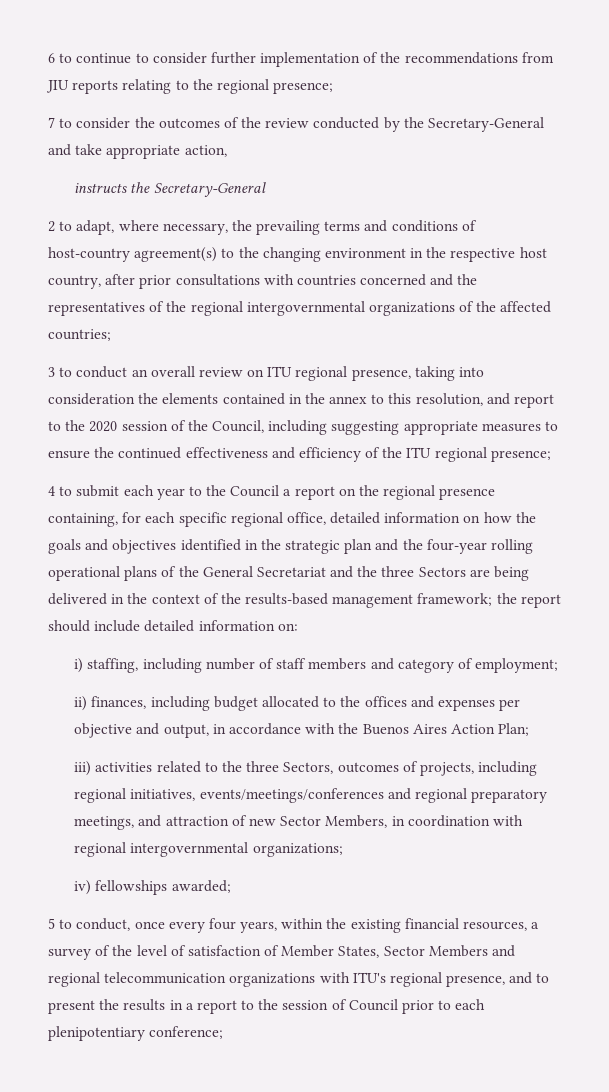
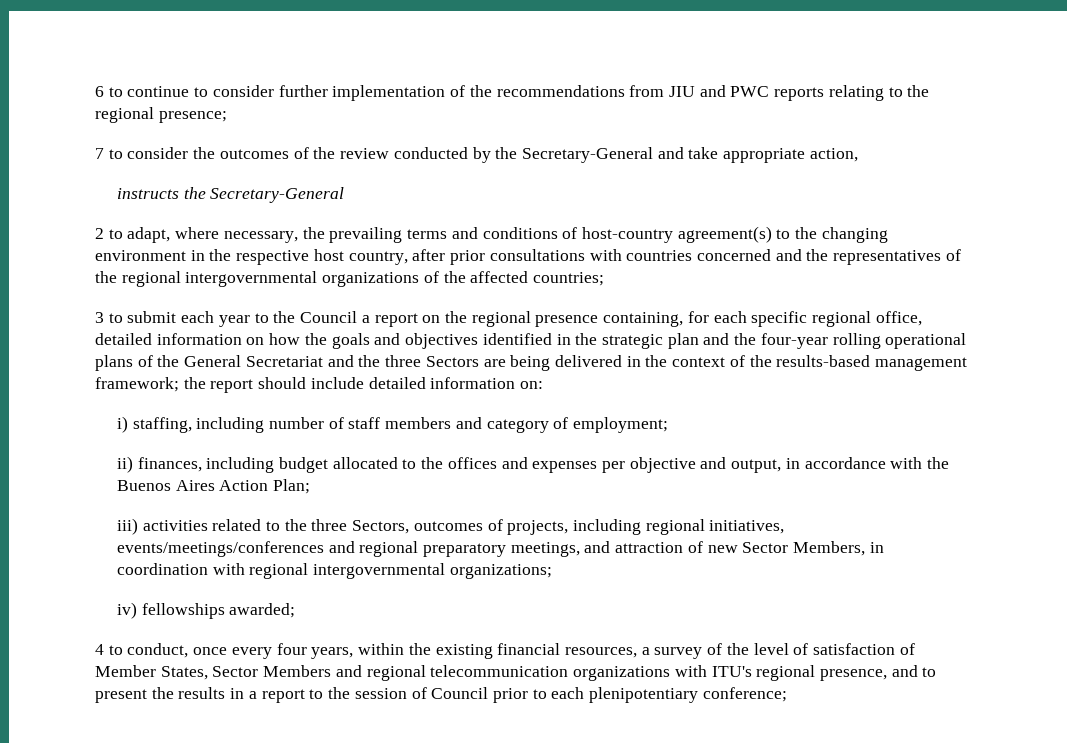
- 6 to continue to consider further implementation of the recommendations from JIU reports relating to the regional presence;
+ 6 to continue to consider further implementation of the recommendations from JIU and PWC reports relating to the regional presence;
- 3 to conduct an overall review on ITU regional presence, taking into consideration the elements contained in the annex to this resolution, and report to the 2020 session of the Council, including suggesting appropriate measures to ensure the continued effectiveness and efficiency of the ITU regional presence;
- 4 to submit each year to the Council a report on the regional presence containing, for each specific regional office, detailed information on how the goals and objectives identified in the strategic plan and the four-year rolling operational plans of the General Secretariat and the three Sectors are being delivered in the context of the results-based management framework;
+ 3 to submit each year to the Council a report on the regional presence containing, for each specific regional office, detailed information on how the goals and objectives identified in the strategic plan and the four-year rolling operational plans of the General Secretariat and the three Sectors are being delivered in the context of the results-based management framework;
- 5 to conduct, once every four years, within the existing financial resources, a survey of the level of satisfaction of Member States, Sector Members and regional telecommunication organizations with ITU's regional presence, and to present the results in a report to the session of Council prior to each plenipotentiary conference;
+ 4 to conduct, once every four years, within the existing financial resources, a survey of the level of satisfaction of Member States, Sector Members and regional telecommunication organizations with ITU's regional presence, and to present the results in a report to the session of Council prior to each plenipotentiary conference;

